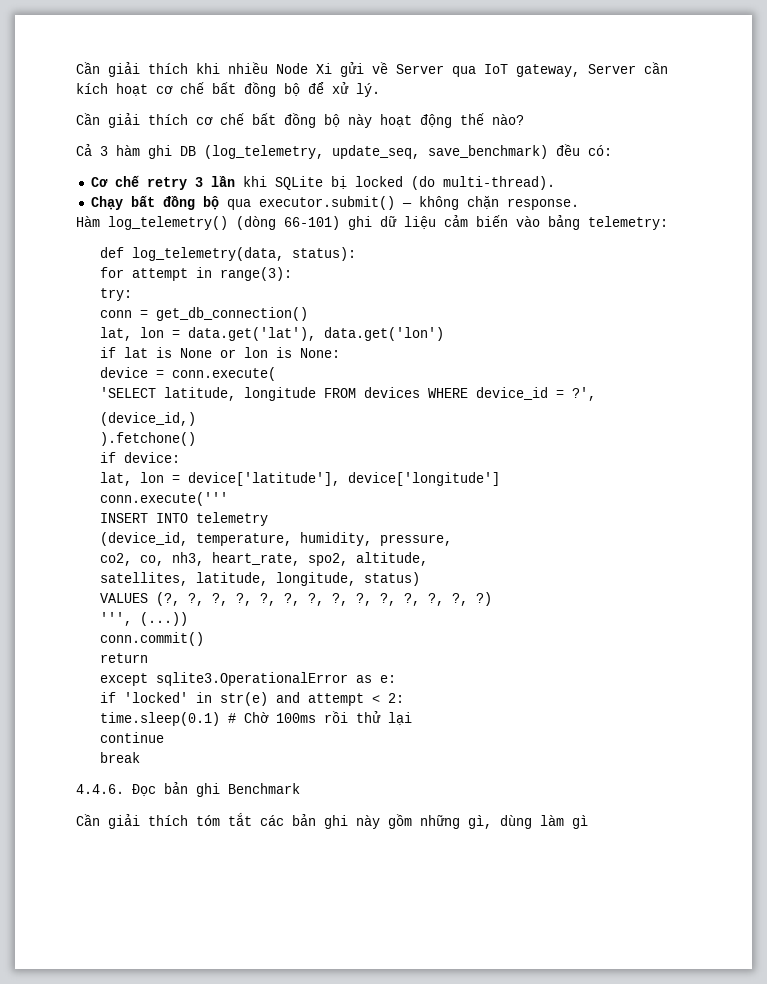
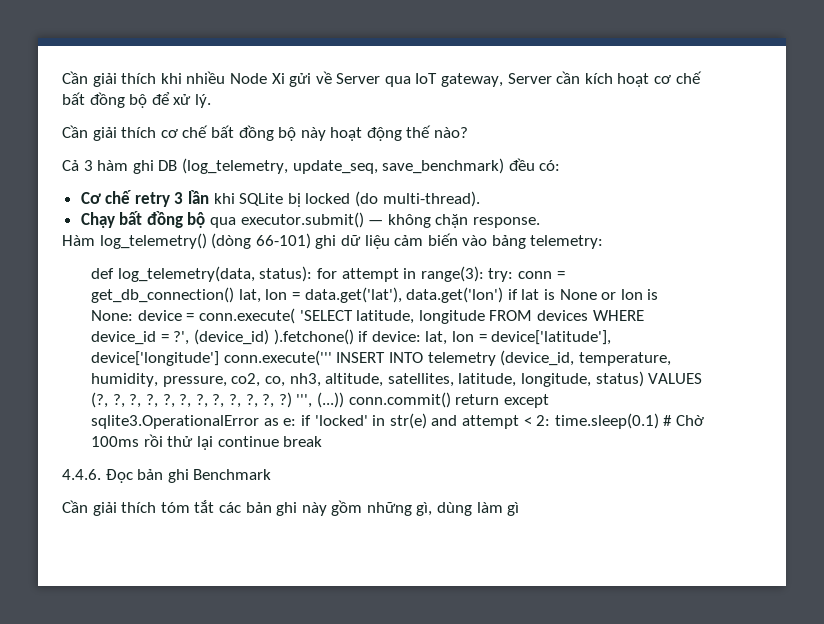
- def log_telemetry(data, status):
- for attempt in range(3):
- try:
- conn = get_db_connection()
- lat, lon = data.get('lat'), data.get('lon')
- if lat is None or lon is None:
- device = conn.execute(
- 'SELECT latitude, longitude FROM devices WHERE device_id = ?',
- (device_id,)
- ).fetchone()
- if device:
- lat, lon = device['latitude'], device['longitude']
- conn.execute('''
- INSERT INTO telemetry
- (device_id, temperature, humidity, pressure,
- co2, co, nh3, heart_rate, spo2, altitude,
- satellites, latitude, longitude, status)
- VALUES (?, ?, ?, ?, ?, ?, ?, ?, ?, ?, ?, ?, ?, ?)
- ''', (...))
- conn.commit()
- return
- except sqlite3.OperationalError as e:
- if 'locked' in str(e) and attempt < 2:
- time.sleep(0.1) # Chờ 100ms rồi thử lại
- continue
- break
+ def log_telemetry(data, status): for attempt in range(3): try: conn = get_db_connection() lat, lon = data.get('lat'), data.get('lon') if lat is None or lon is None: device = conn.execute( 'SELECT latitude, longitude FROM devices WHERE device_id = ?', (device_id) ).fetchone() if device: lat, lon = device['latitude'], device['longitude'] conn.execute(''' INSERT INTO telemetry (device_id, temperature, humidity, pressure, co2, co, nh3, altitude, satellites, latitude, longitude, status) VALUES (?, ?, ?, ?, ?, ?, ?, ?, ?, ?, ?, ?) ''', (...)) conn.commit() return except sqlite3.OperationalError as e: if 'locked' in str(e) and attempt < 2: time.sleep(0.1) # Chờ 100ms rồi thử lại continue break

